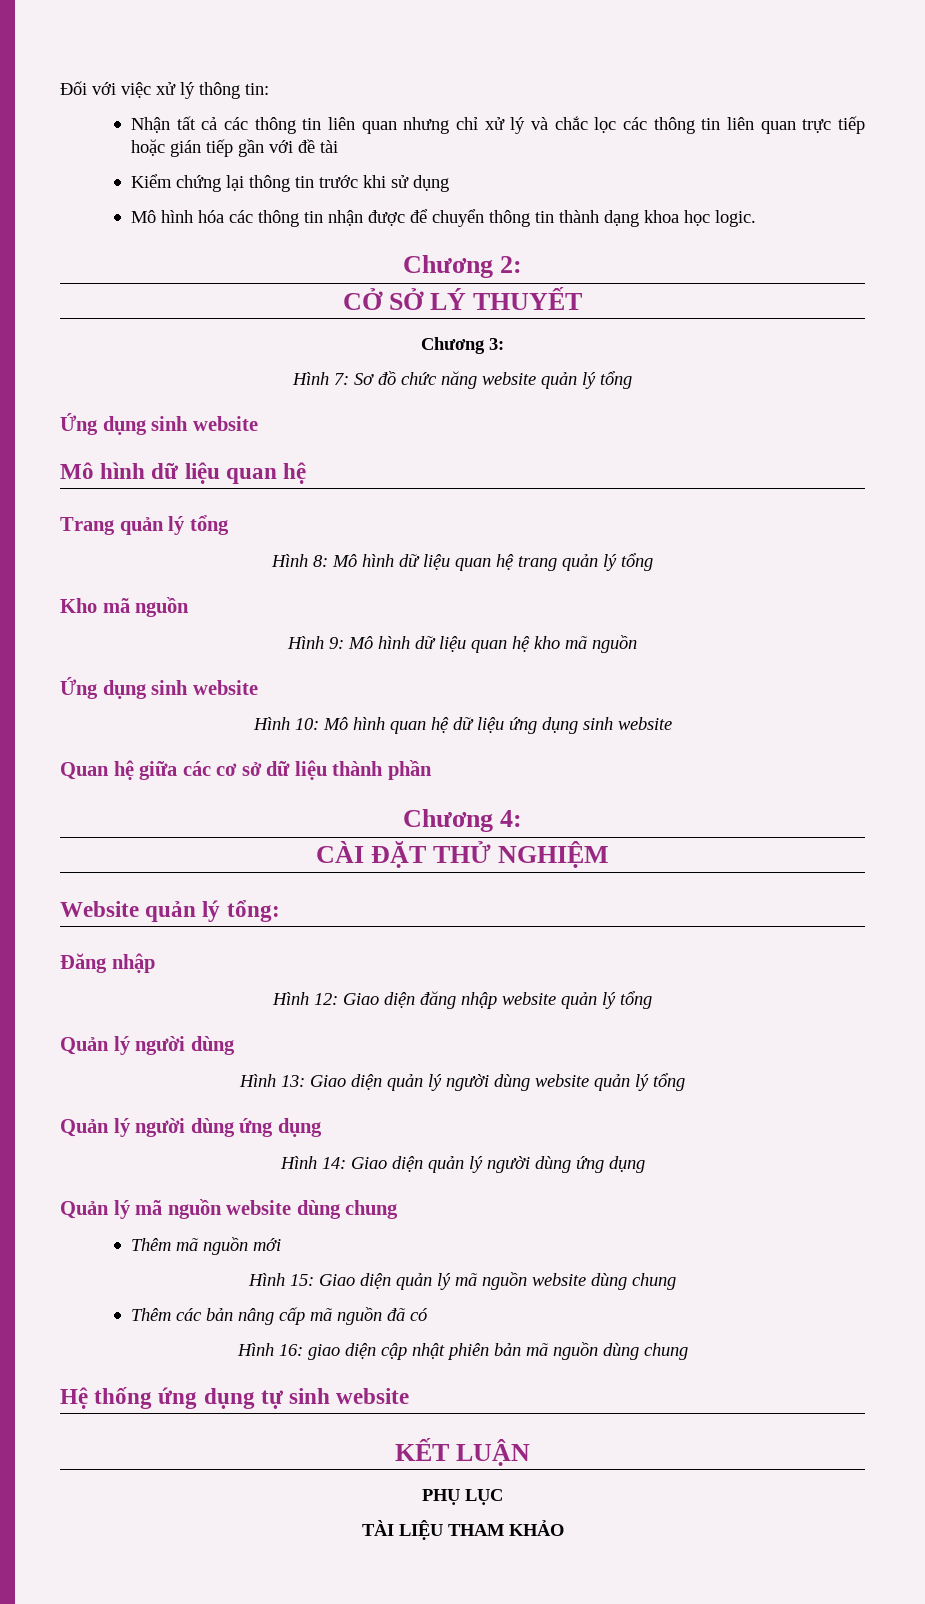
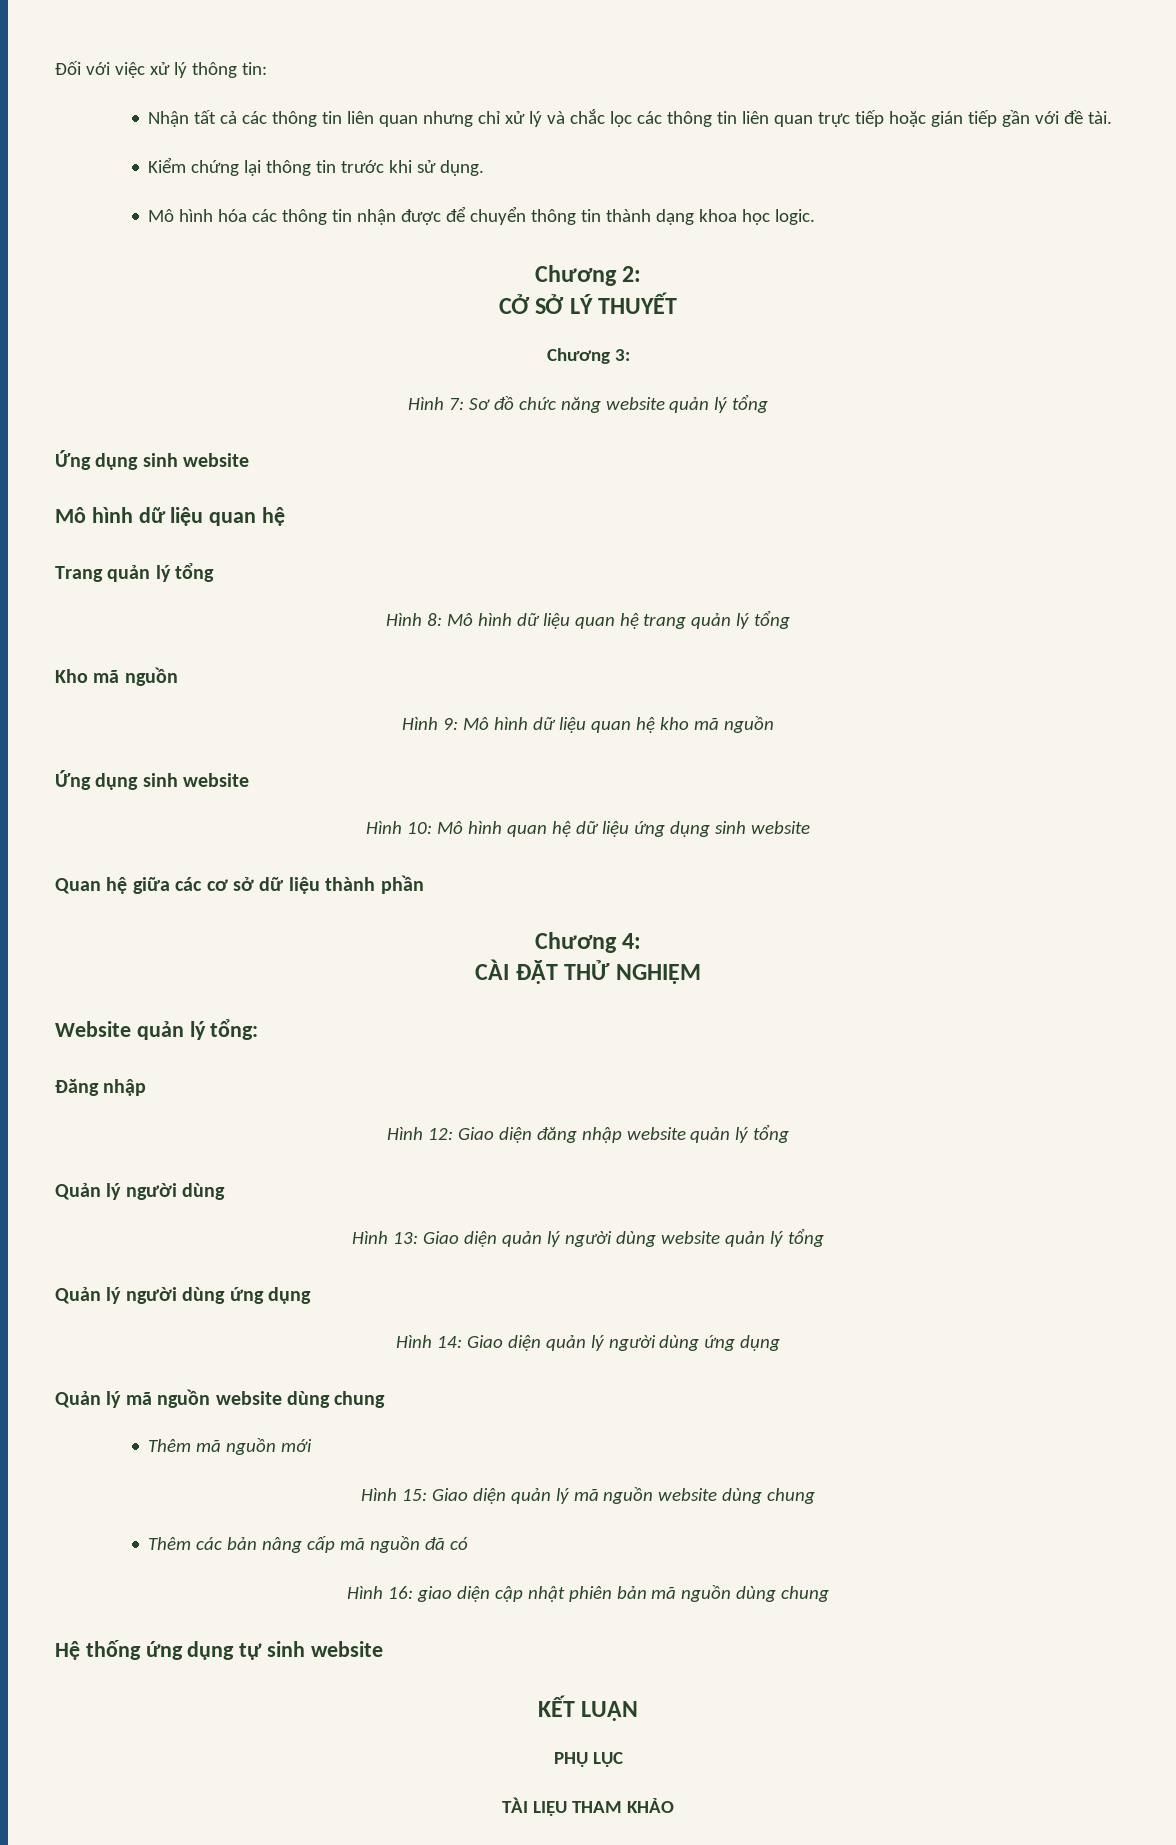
- Nhận tất cả các thông tin liên quan nhưng chỉ xử lý và chắc lọc các thông tin liên quan trực tiếp hoặc gián tiếp gần với đề tài
+ Nhận tất cả các thông tin liên quan nhưng chỉ xử lý và chắc lọc các thông tin liên quan trực tiếp hoặc gián tiếp gần với đề tài.
- Kiểm chứng lại thông tin trước khi sử dụng
+ Kiểm chứng lại thông tin trước khi sử dụng.

